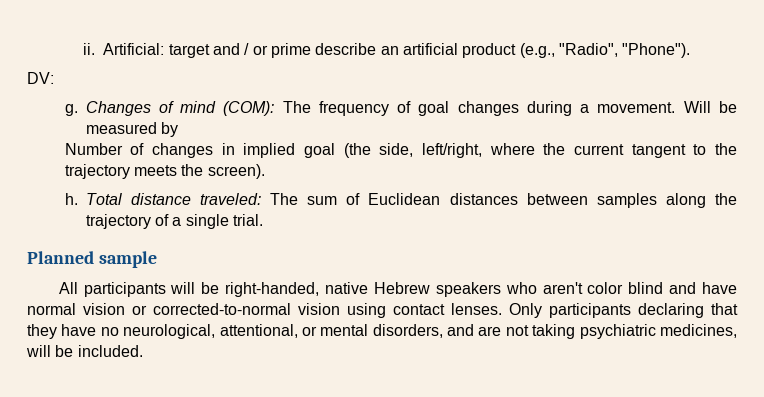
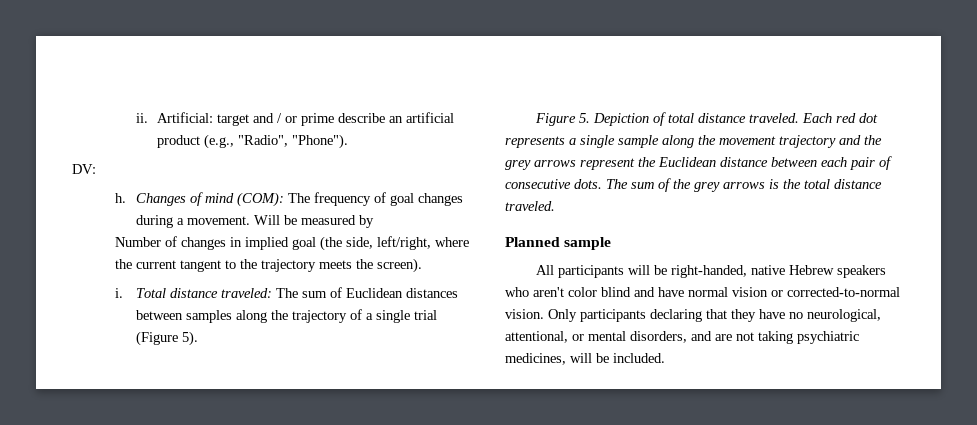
- g.
+ h.
- h.
+ i.
- Total distance traveled: The sum of Euclidean distances between samples along the trajectory of a single trial.
+ Total distance traveled: The sum of Euclidean distances between samples along the trajectory of a single trial (Figure 5).
+ Figure 5. Depiction of total distance traveled. Each red dot represents a single sample along the movement trajectory and the grey arrows represent the Euclidean distance between each pair of consecutive dots. The sum of the grey arrows is the total distance traveled.
- All participants will be right-handed, native Hebrew speakers who aren't color blind and have normal vision or corrected-to-normal vision using contact lenses.
+ All participants will be right-handed, native Hebrew speakers who aren't color blind and have normal vision or corrected-to-normal vision.

